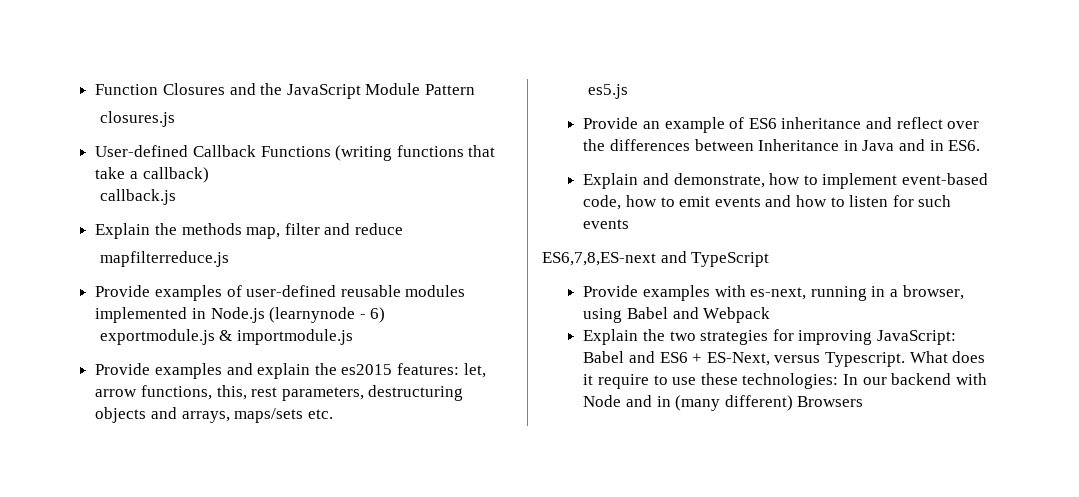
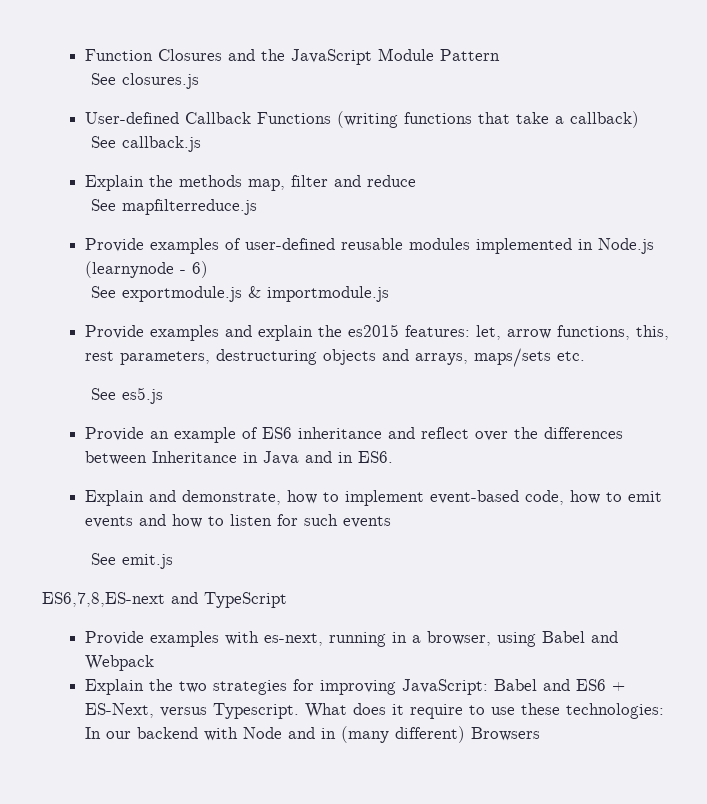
- closures.js
+ See closures.js
- callback.js
+ See callback.js
- mapfilterreduce.js
+ See mapfilterreduce.js
- exportmodule.js & importmodule.js
+ See exportmodule.js & importmodule.js
- es5.js
+ See es5.js
+ See emit.js

